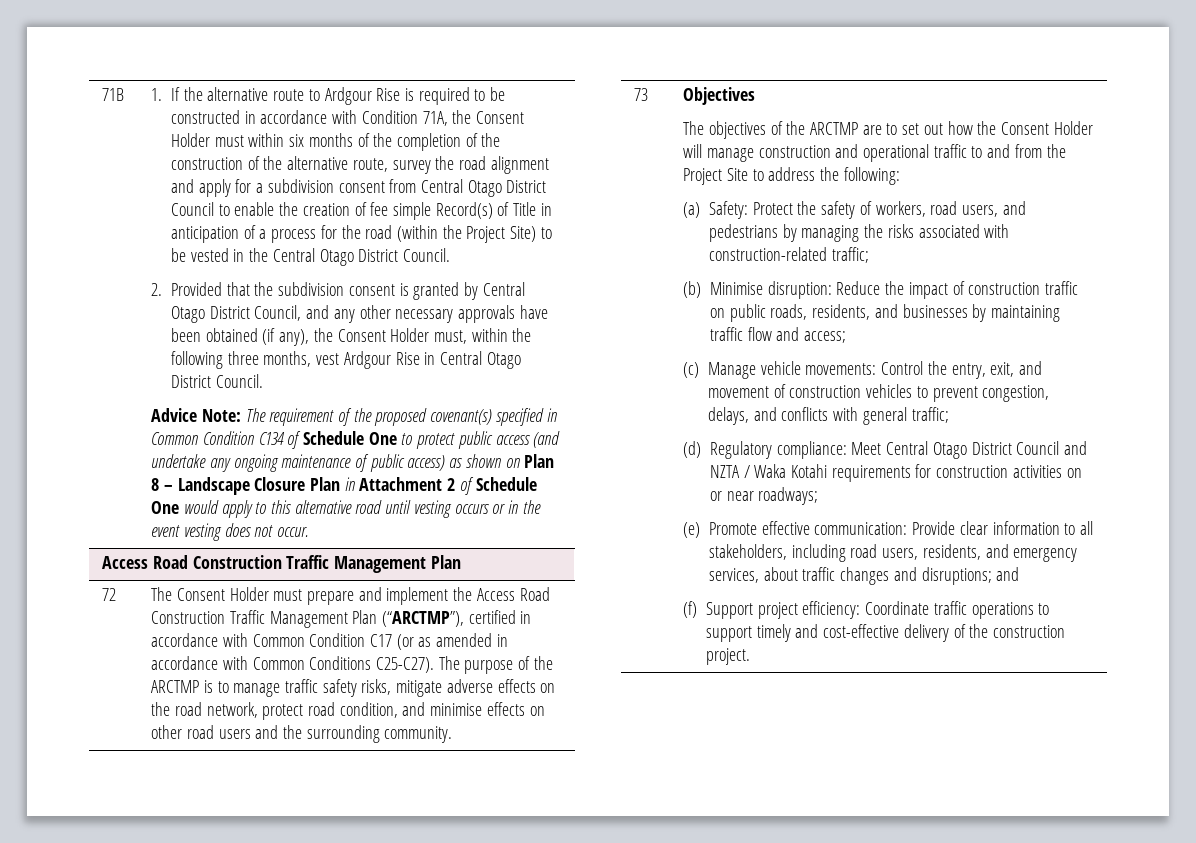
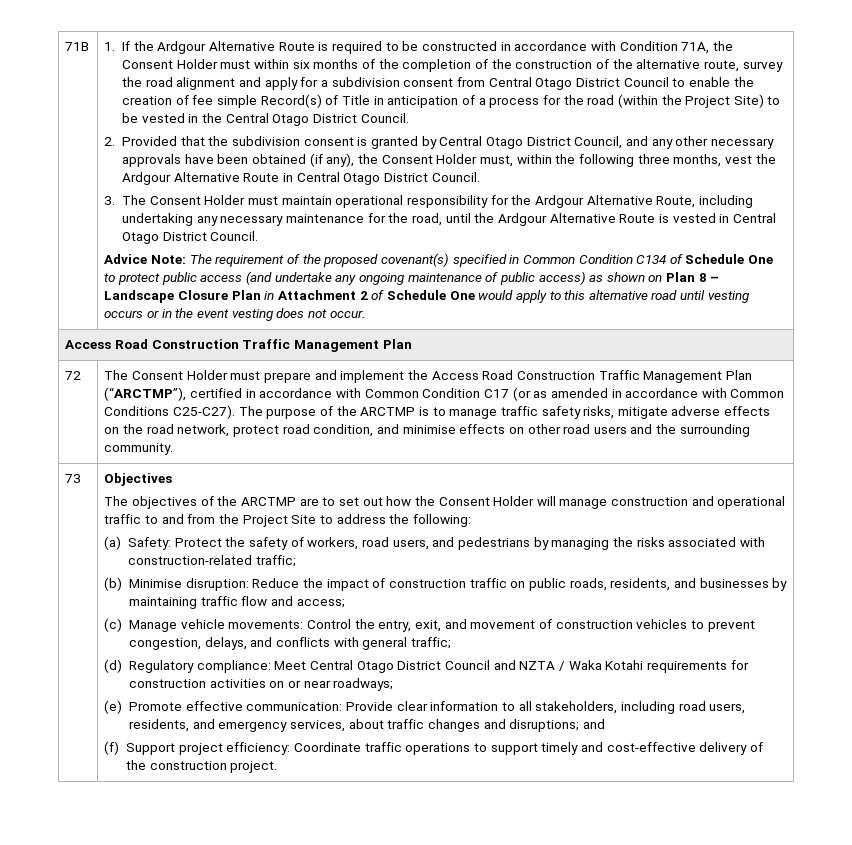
- 1. If the alternative route to Ardgour Rise is required to be constructed in accordance with Condition 71A, the Consent Holder must within six months of the completion of the construction of the alternative route, survey the road alignment and apply for a subdivision consent from Central Otago District Council to enable the creation of fee simple Record(s) of Title in anticipation of a process for the road (within the Project Site) to be vested in the Central Otago District Council.
+ 1. If the Ardgour Alternative Route is required to be constructed in accordance with Condition 71A, the Consent Holder must within six months of the completion of the construction of the alternative route, survey the road alignment and apply for a subdivision consent from Central Otago District Council to enable the creation of fee simple Record(s) of Title in anticipation of a process for the road (within the Project Site) to be vested in the Central Otago District Council.
- 2. Provided that the subdivision consent is granted by Central Otago District Council, and any other necessary approvals have been obtained (if any), the Consent Holder must, within the following three months, vest Ardgour Rise in Central Otago District Council.
+ 2. Provided that the subdivision consent is granted by Central Otago District Council, and any other necessary approvals have been obtained (if any), the Consent Holder must, within the following three months, vest the Ardgour Alternative Route in Central Otago District Council.
+ 3. The Consent Holder must maintain operational responsibility for the Ardgour Alternative Route, including undertaking any necessary maintenance for the road, until the Ardgour Alternative Route is vested in Central Otago District Council.

